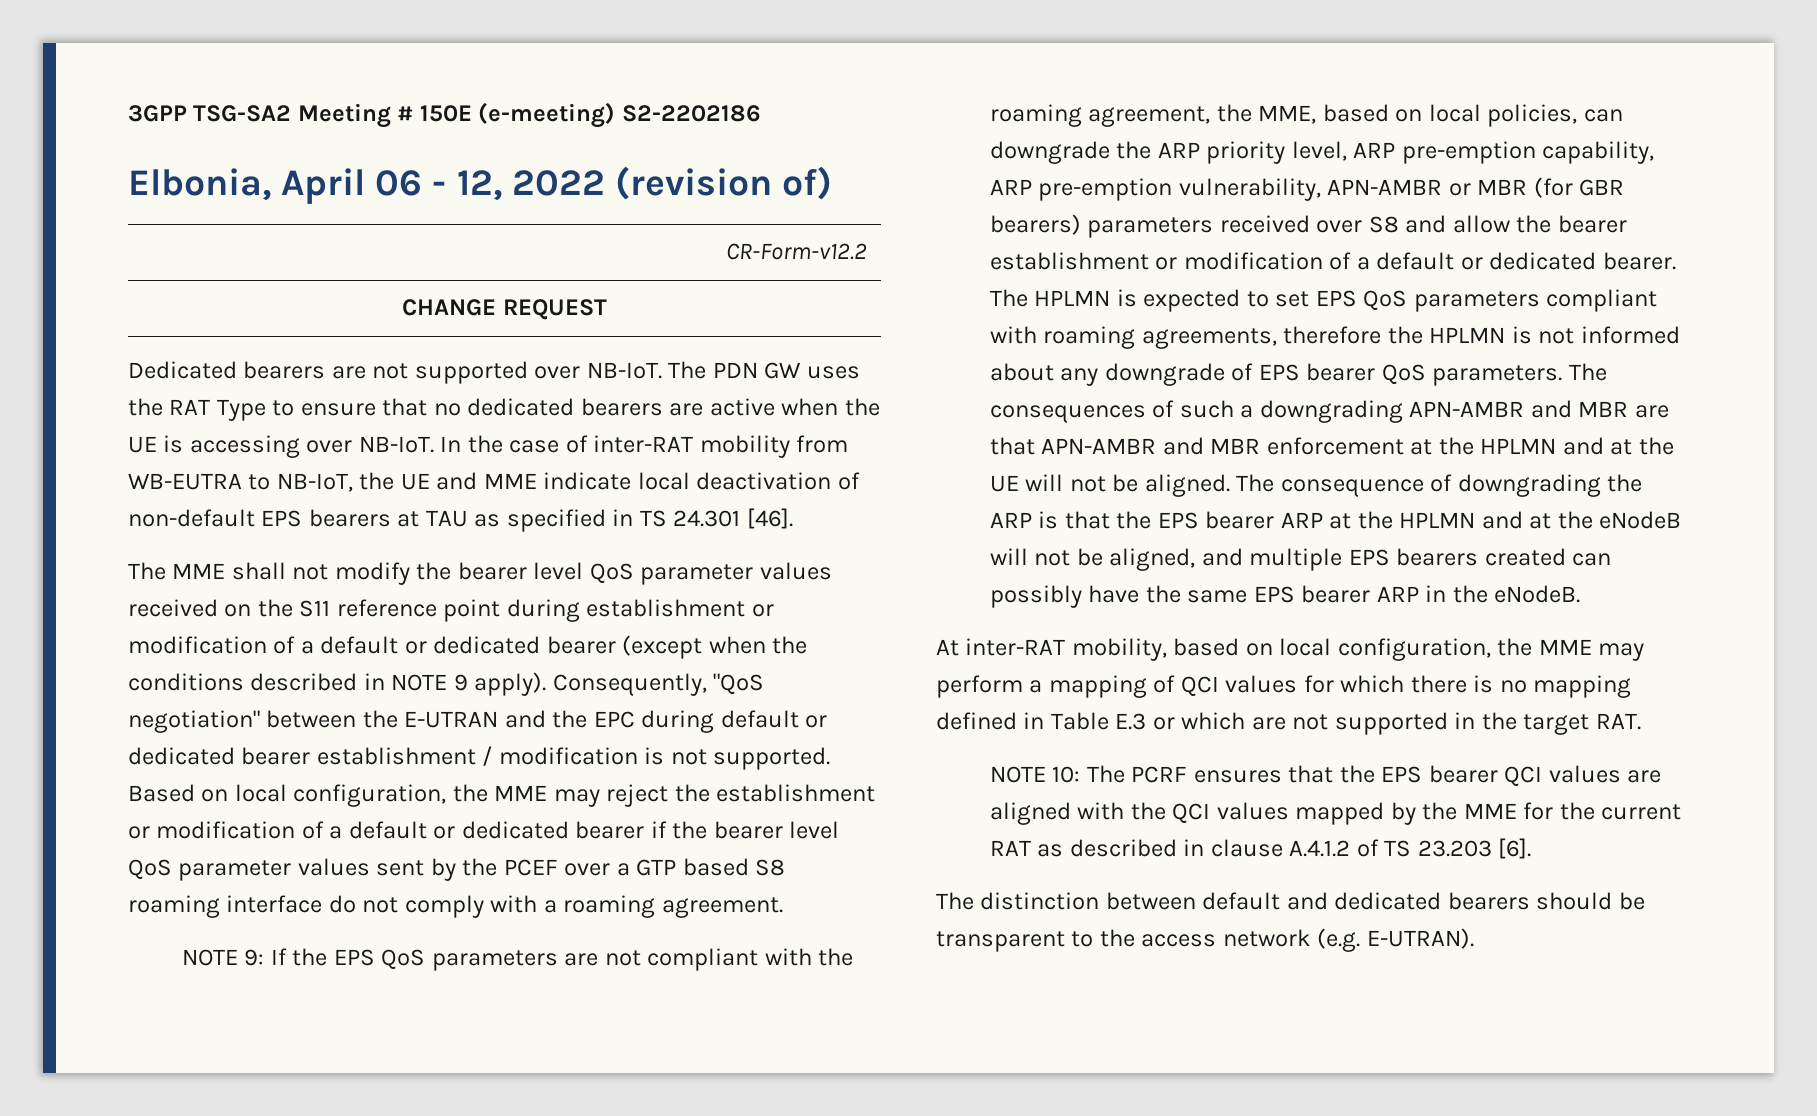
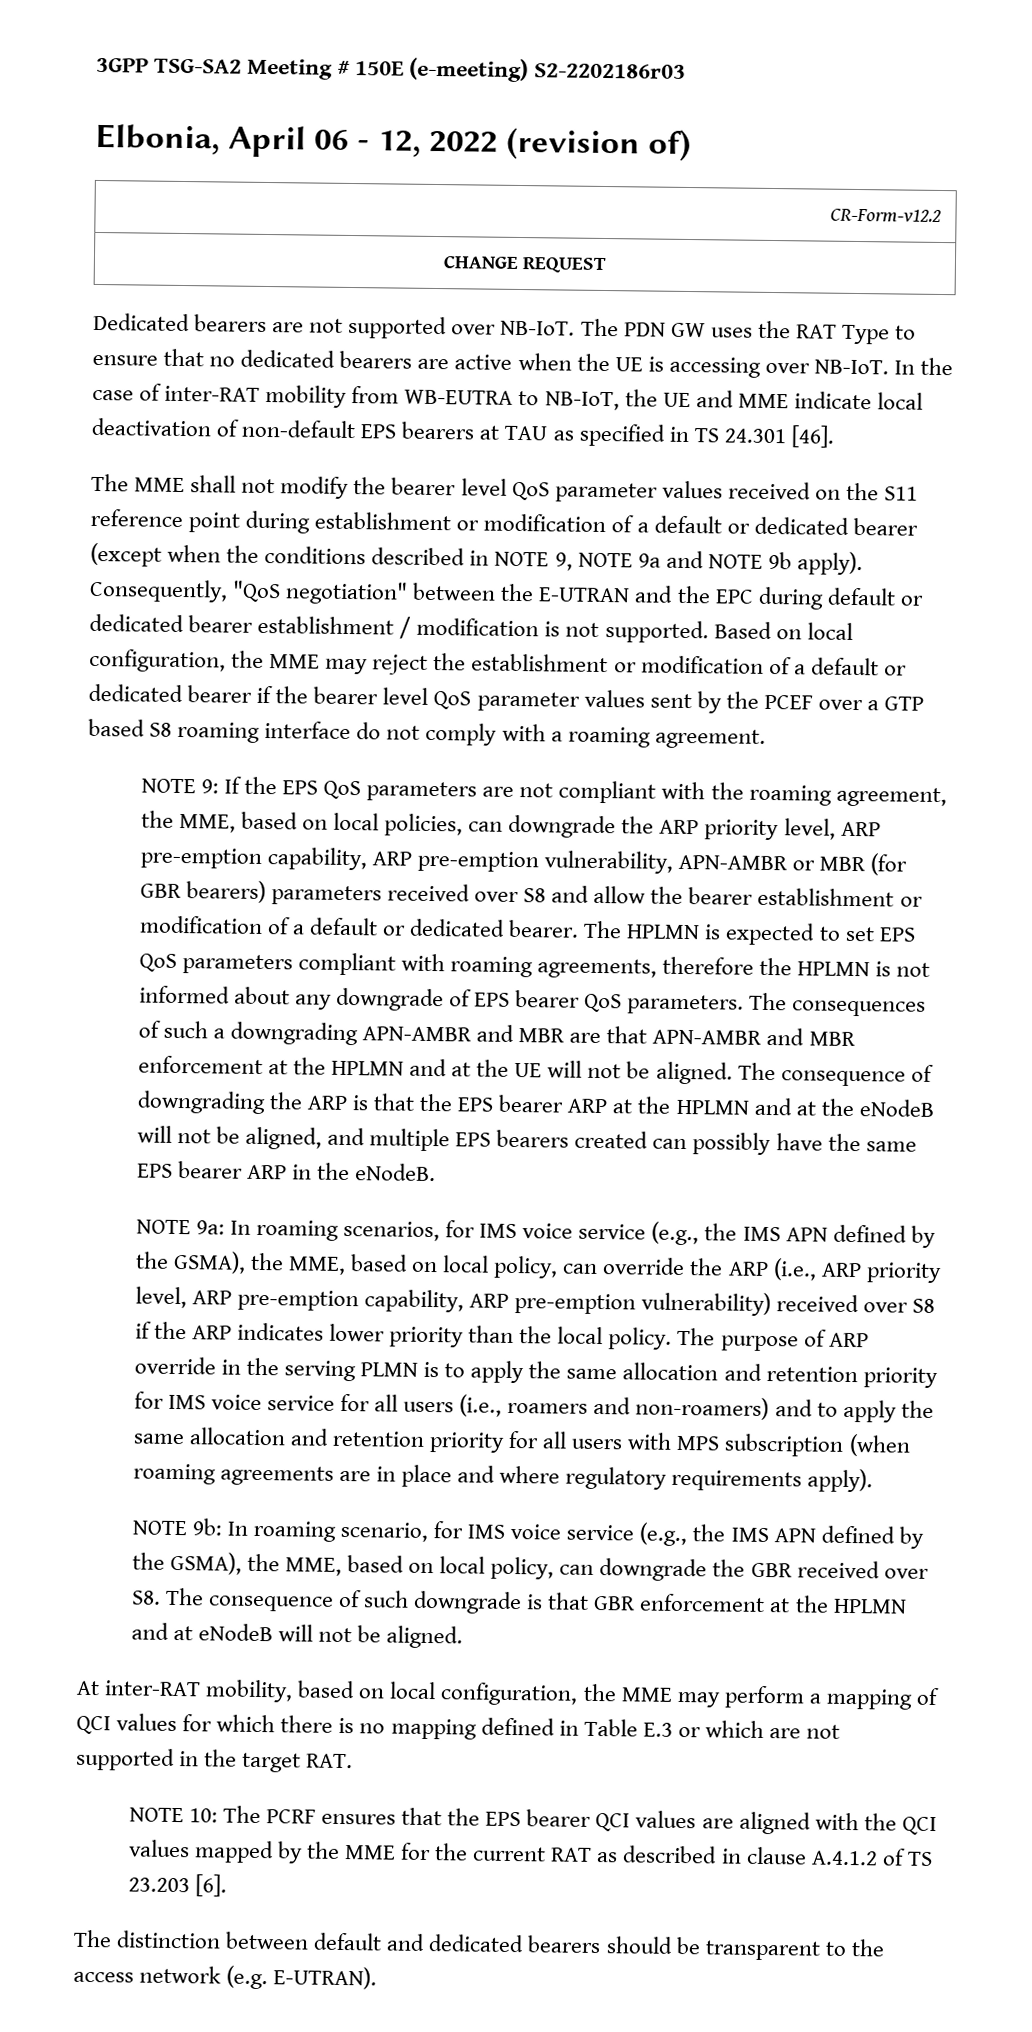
- 3GPP TSG-SA2 Meeting # 150E (e-meeting) S2-2202186
+ 3GPP TSG-SA2 Meeting # 150E (e-meeting) S2-2202186r03
- The MME shall not modify the bearer level QoS parameter values received on the S11 reference point during establishment or modification of a default or dedicated bearer (except when the conditions described in NOTE 9 apply).
+ The MME shall not modify the bearer level QoS parameter values received on the S11 reference point during establishment or modification of a default or dedicated bearer (except when the conditions described in NOTE 9, NOTE 9a and NOTE 9b apply).
+ NOTE 9a: In roaming scenarios, for IMS voice service (e.g., the IMS APN defined by the GSMA), the MME, based on local policy, can override the ARP (i.e., ARP priority level, ARP pre-emption capability, ARP pre-emption vulnerability) received over S8 if the ARP indicates lower priority than the local policy. The purpose of ARP override in the serving PLMN is to apply the same allocation and retention priority for IMS voice service for all users (i.e., roamers and non-roamers) and to apply the same allocation and retention priority for all users with MPS subscription (when roaming agreements are in place and where regulatory requirements apply).
+ NOTE 9b: In roaming scenario, for IMS voice service (e.g., the IMS APN defined by the GSMA), the MME, based on local policy, can downgrade the GBR received over S8. The consequence of such downgrade is that GBR enforcement at the HPLMN and at eNodeB will not be aligned.

